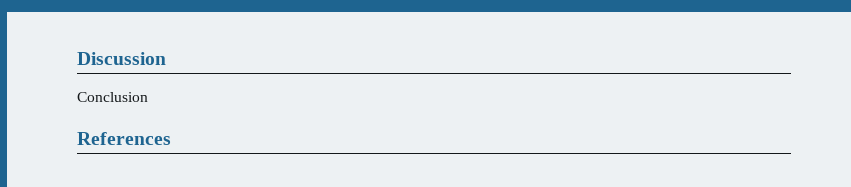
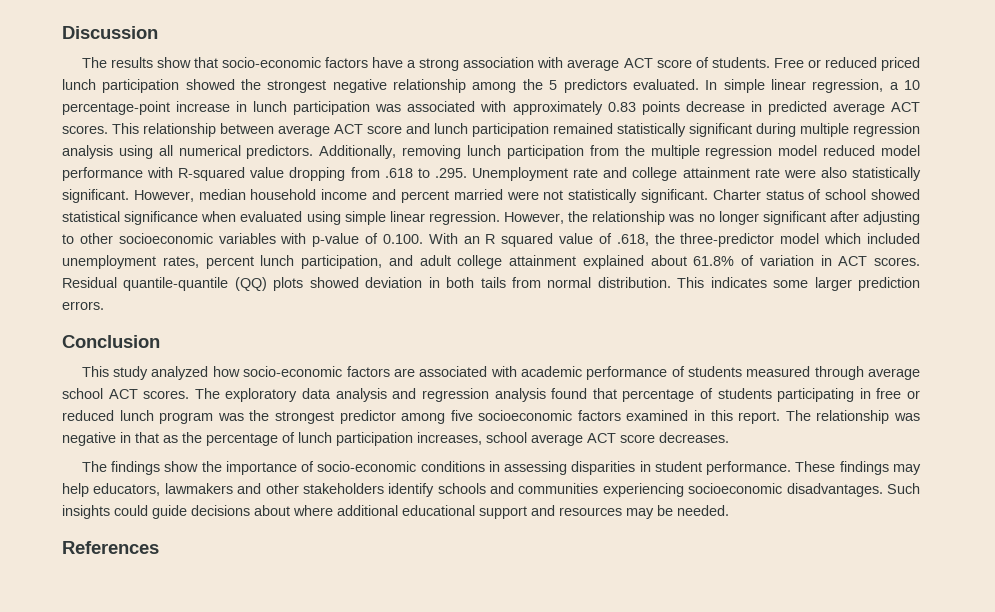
+ The results show that socio-economic factors have a strong association with average ACT score of students. Free or reduced priced lunch participation showed the strongest negative relationship among the 5 predictors evaluated. In simple linear regression, a 10 percentage-point increase in lunch participation was associated with approximately 0.83 points decrease in predicted average ACT scores. This relationship between average ACT score and lunch participation remained statistically significant during multiple regression analysis using all numerical predictors. Additionally, removing lunch participation from the multiple regression model reduced model performance with R-squared value dropping from .618 to .295. Unemployment rate and college attainment rate were also statistically significant. However, median household income and percent married were not statistically significant. Charter status of school showed statistical significance when evaluated using simple linear regression. However, the relationship was no longer significant after adjusting to other socioeconomic variables with p-value of 0.100. With an R squared value of .618, the three-predictor model which included unemployment rates, percent lunch participation, and adult college attainment explained about 61.8% of variation in ACT scores. Residual quantile-quantile (QQ) plots showed deviation in both tails from normal distribution. This indicates some larger prediction errors.
  Conclusion
+ This study analyzed how socio-economic factors are associated with academic performance of students measured through average school ACT scores. The exploratory data analysis and regression analysis found that percentage of students participating in free or reduced lunch program was the strongest predictor among five socioeconomic factors examined in this report. The relationship was negative in that as the percentage of lunch participation increases, school average ACT score decreases.
+ The findings show the importance of socio-economic conditions in assessing disparities in student performance. These findings may help educators, lawmakers and other stakeholders identify schools and communities experiencing socioeconomic disadvantages. Such insights could guide decisions about where additional educational support and resources may be needed.

